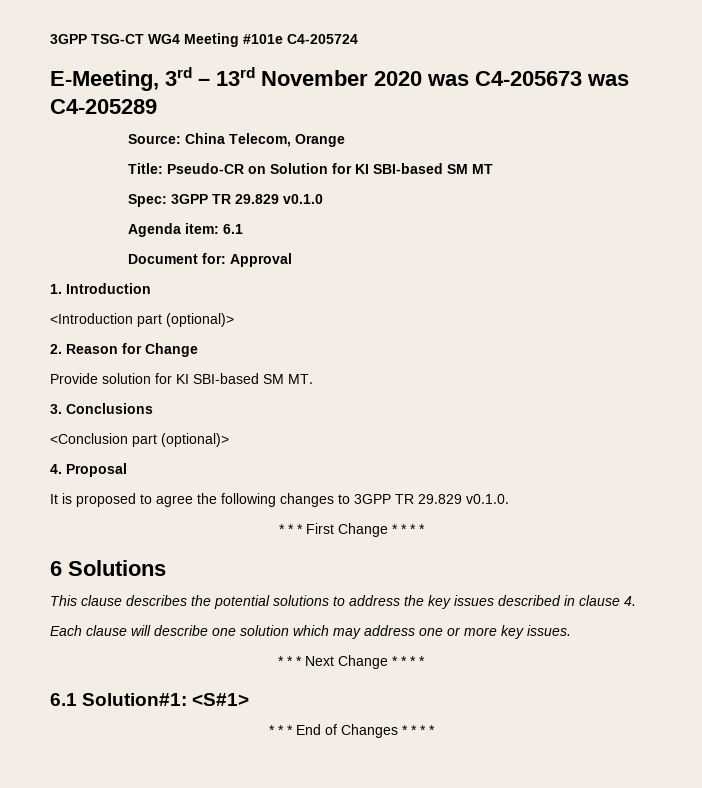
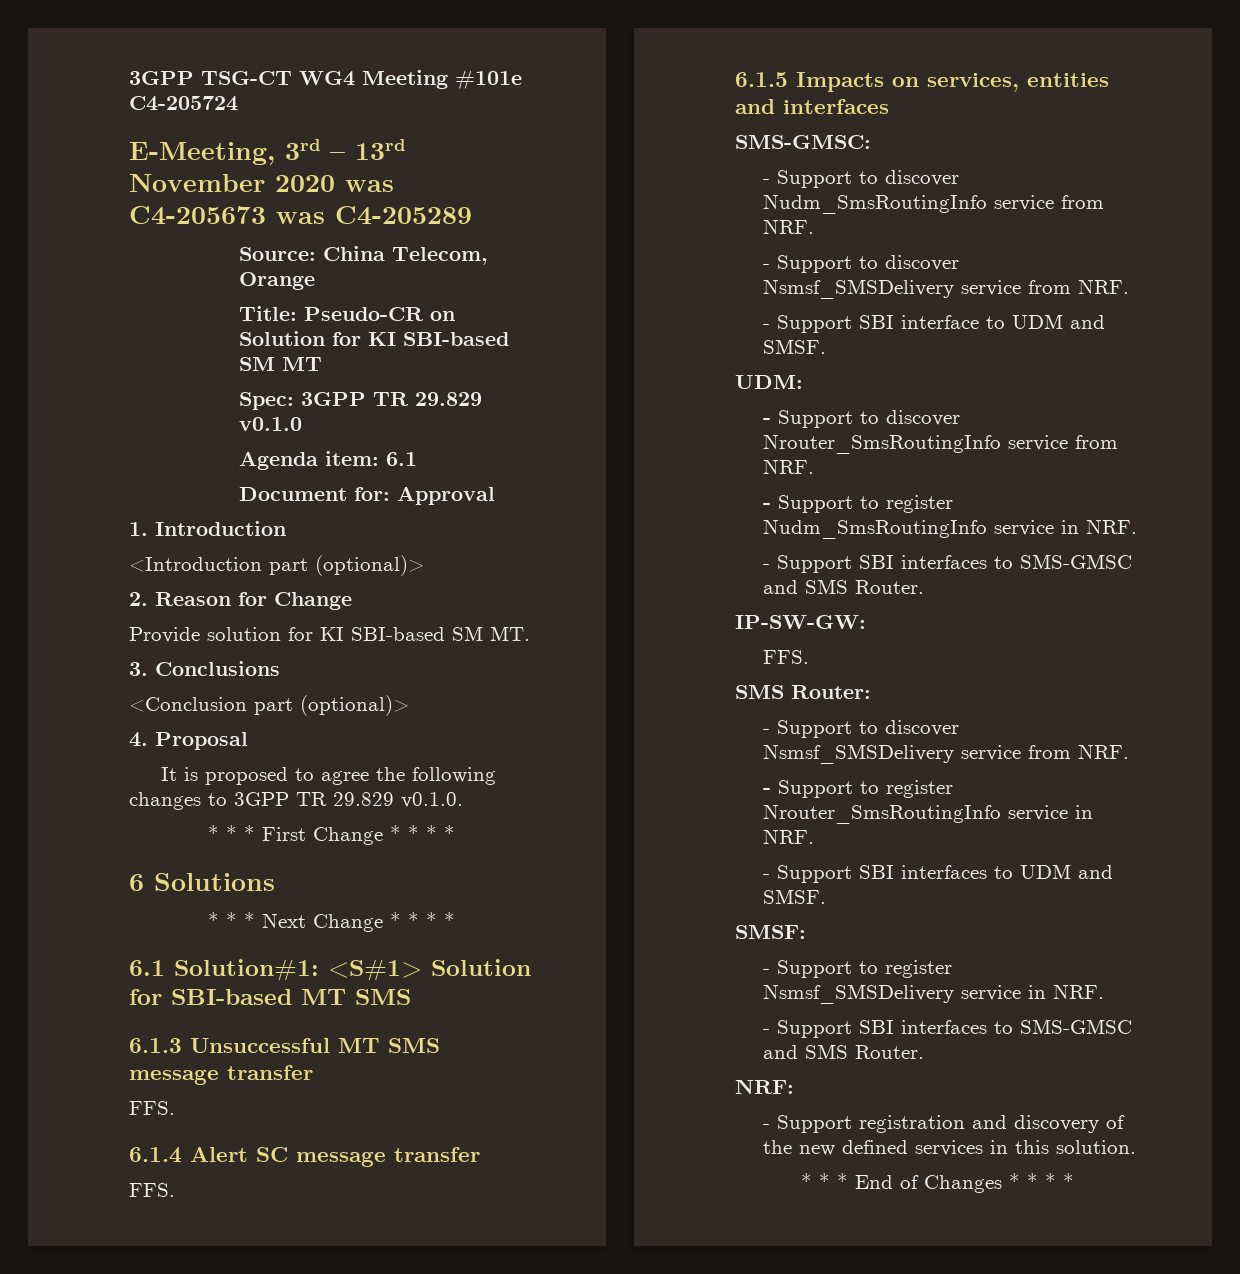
- This clause describes the potential solutions to address the key issues described in clause 4.
- Each clause will describe one solution which may address one or more key issues.
- 6.1 Solution#1: <S#1>
+ 6.1 Solution#1: <S#1> Solution for SBI-based MT SMS
+ 6.1.3 Unsuccessful MT SMS message transfer
+ FFS.
+ 6.1.4 Alert SC message transfer
+ FFS.
+ 6.1.5 Impacts on services, entities and interfaces
+ SMS-GMSC:
+ - Support to discover Nudm_SmsRoutingInfo service from NRF.
+ - Support to discover Nsmsf_SMSDelivery service from NRF.
+ - Support SBI interface to UDM and SMSF.
+ UDM:
+ - Support to discover Nrouter_SmsRoutingInfo service from NRF.
+ - Support to register Nudm_SmsRoutingInfo service in NRF.
+ - Support SBI interfaces to SMS-GMSC and SMS Router.
+ IP-SW-GW:
+ FFS.
+ SMS Router:
+ - Support to discover Nsmsf_SMSDelivery service from NRF.
+ - Support to register Nrouter_SmsRoutingInfo service in NRF.
+ - Support SBI interfaces to UDM and SMSF.
+ SMSF:
+ - Support to register Nsmsf_SMSDelivery service in NRF.
+ - Support SBI interfaces to SMS-GMSC and SMS Router.
+ NRF:
+ - Support registration and discovery of the new defined services in this solution.

